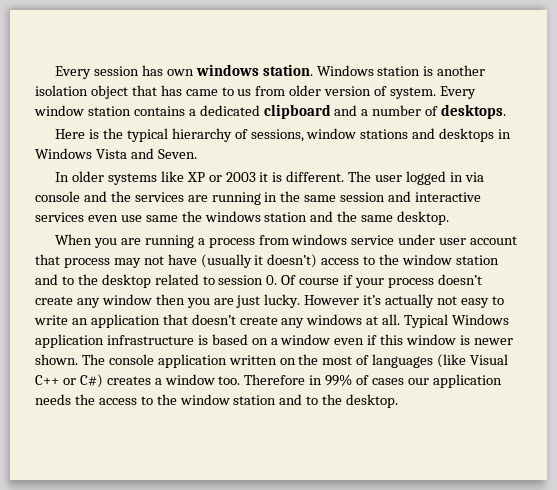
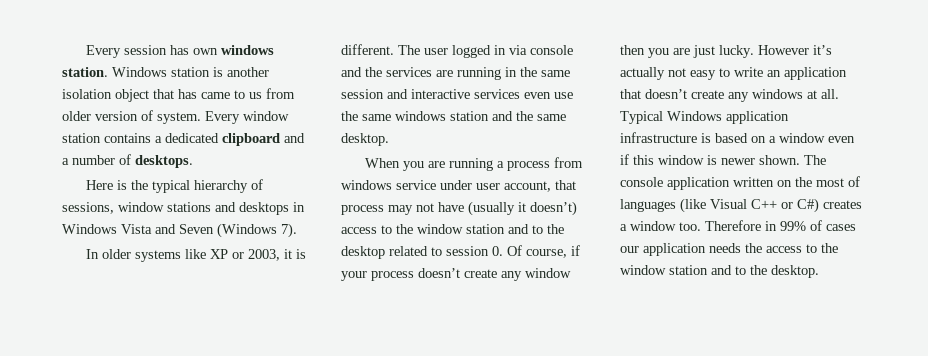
- Here is the typical hierarchy of sessions, window stations and desktops in Windows Vista and Seven.
+ Here is the typical hierarchy of sessions, window stations and desktops in Windows Vista and Seven (Windows 7).
- In older systems like XP or 2003 it is different.
+ In older systems like XP or 2003, it is different.
- The user logged in via console and the services are running in the same session and interactive services even use same the windows station and the same desktop.
+ The user logged in via console and the services are running in the same session and interactive services even use the same windows station and the same desktop.
- When you are running a process from windows service under user account that process may not have (usually it doesn’t) access to the window station and to the desktop related to session 0. Of course if your process doesn’t create any window then you are just lucky.
+ When you are running a process from windows service under user account, that process may not have (usually it doesn’t) access to the window station and to the desktop related to session 0. Of course, if your process doesn’t create any window then you are just lucky.

